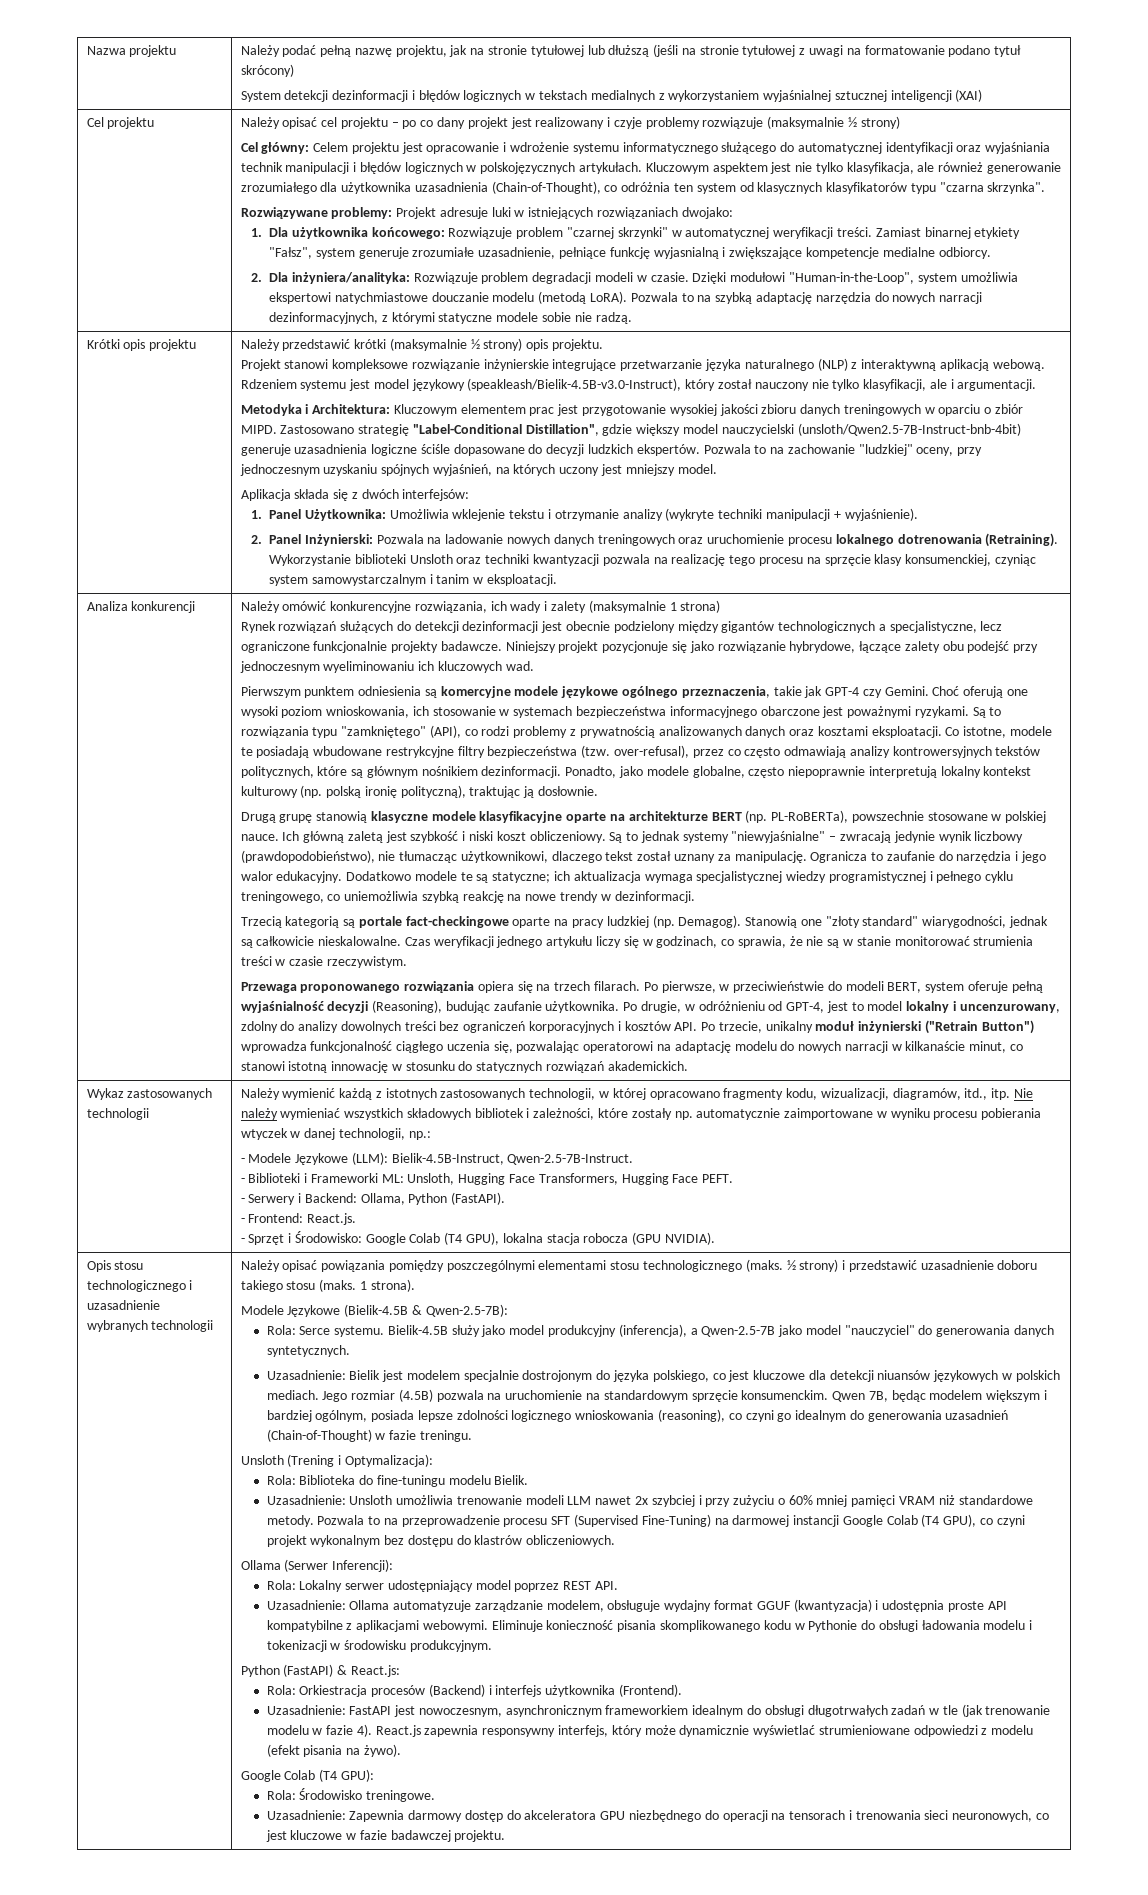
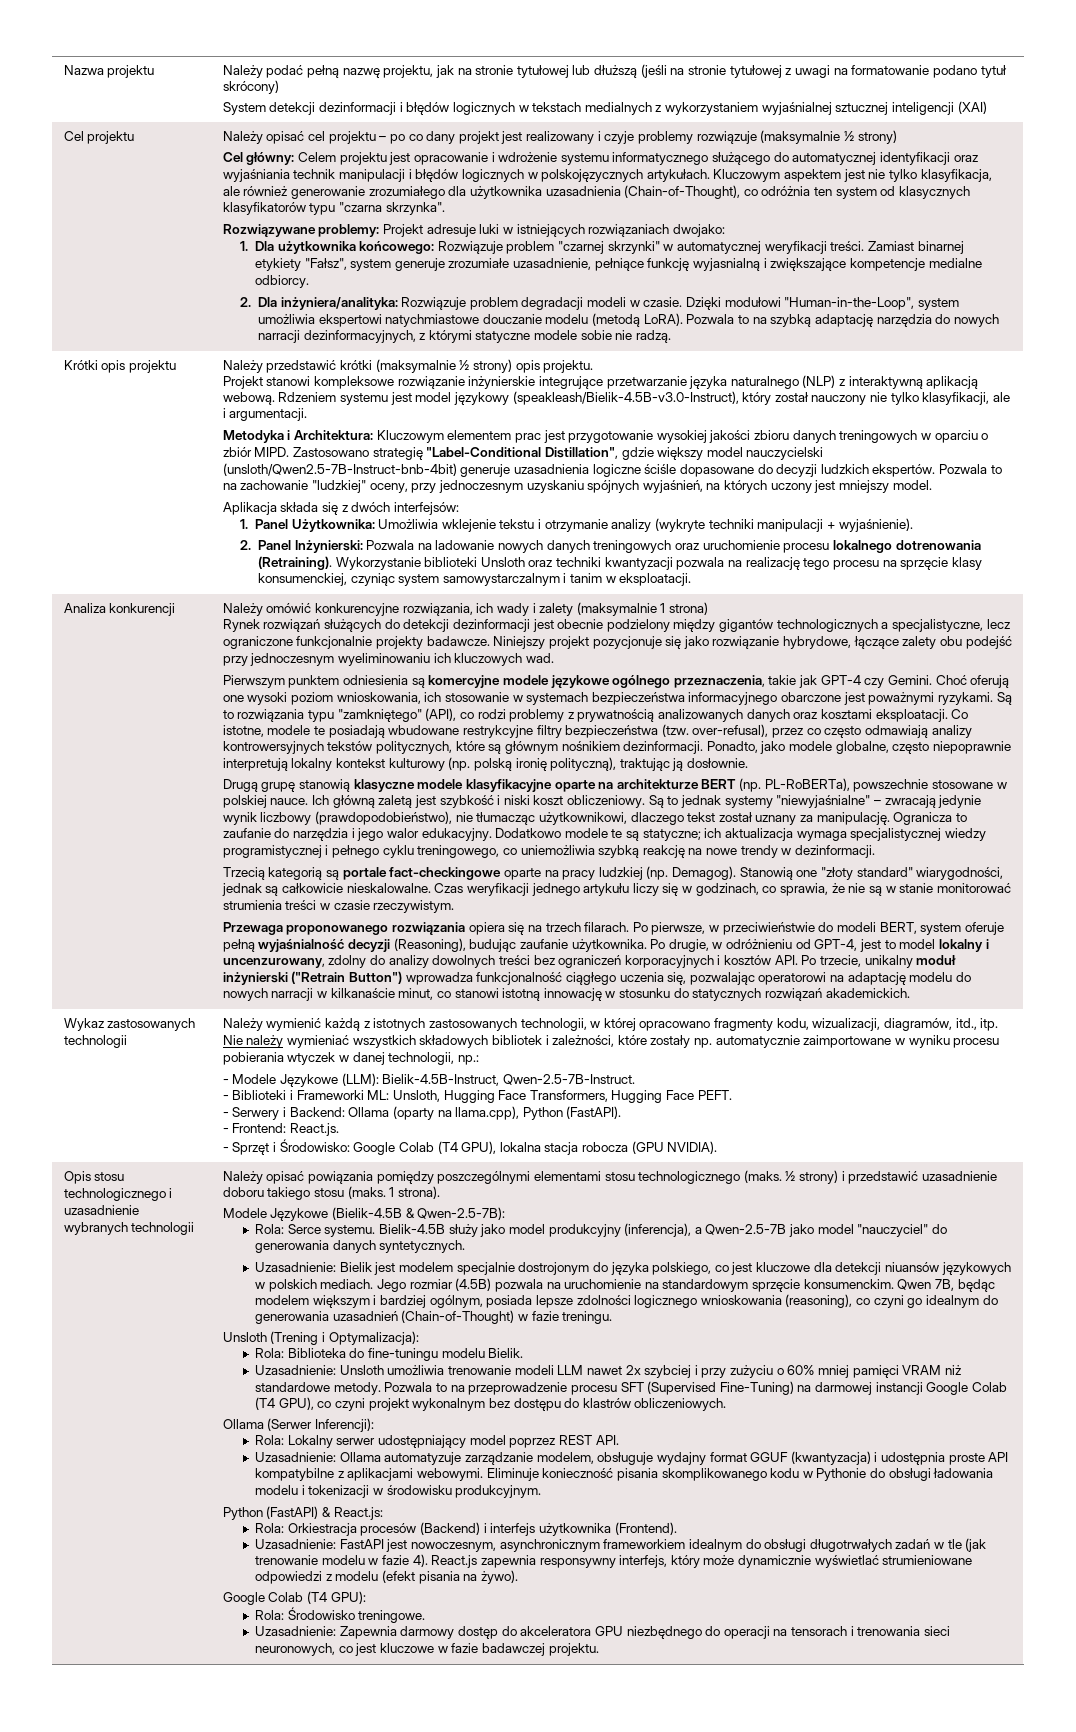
- - Serwery i Backend: Ollama, Python (FastAPI).
+ - Serwery i Backend: Ollama (oparty na llama.cpp), Python (FastAPI).

